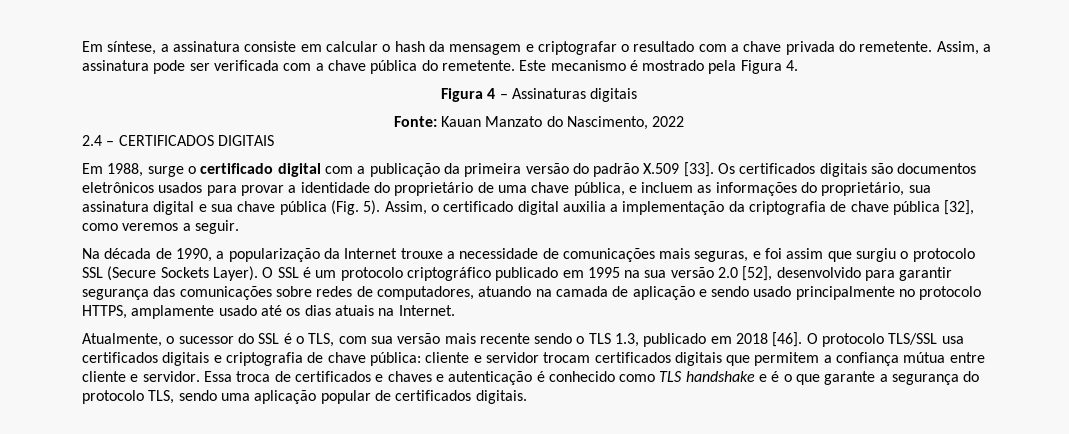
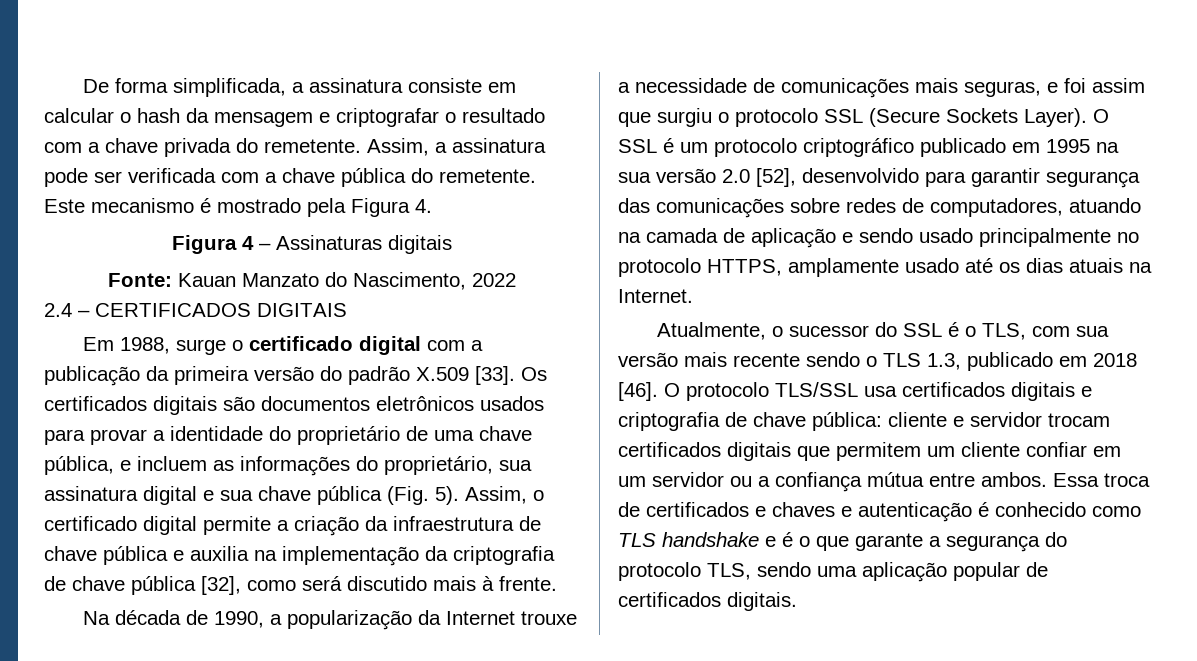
- Em síntese, a assinatura consiste em calcular o hash da mensagem e criptografar o resultado com a chave privada do remetente.
+ De forma simplificada, a assinatura consiste em calcular o hash da mensagem e criptografar o resultado com a chave privada do remetente.
- Assim, o certificado digital auxilia a implementação da criptografia de chave pública [32], como veremos a seguir.
+ Assim, o certificado digital permite a criação da infraestrutura de chave pública e auxilia na implementação da criptografia de chave pública [32], como será discutido mais à frente.
- O protocolo TLS/SSL usa certificados digitais e criptografia de chave pública: cliente e servidor trocam certificados digitais que permitem a confiança mútua entre cliente e servidor.
+ O protocolo TLS/SSL usa certificados digitais e criptografia de chave pública: cliente e servidor trocam certificados digitais que permitem um cliente confiar em um servidor ou a confiança mútua entre ambos.

